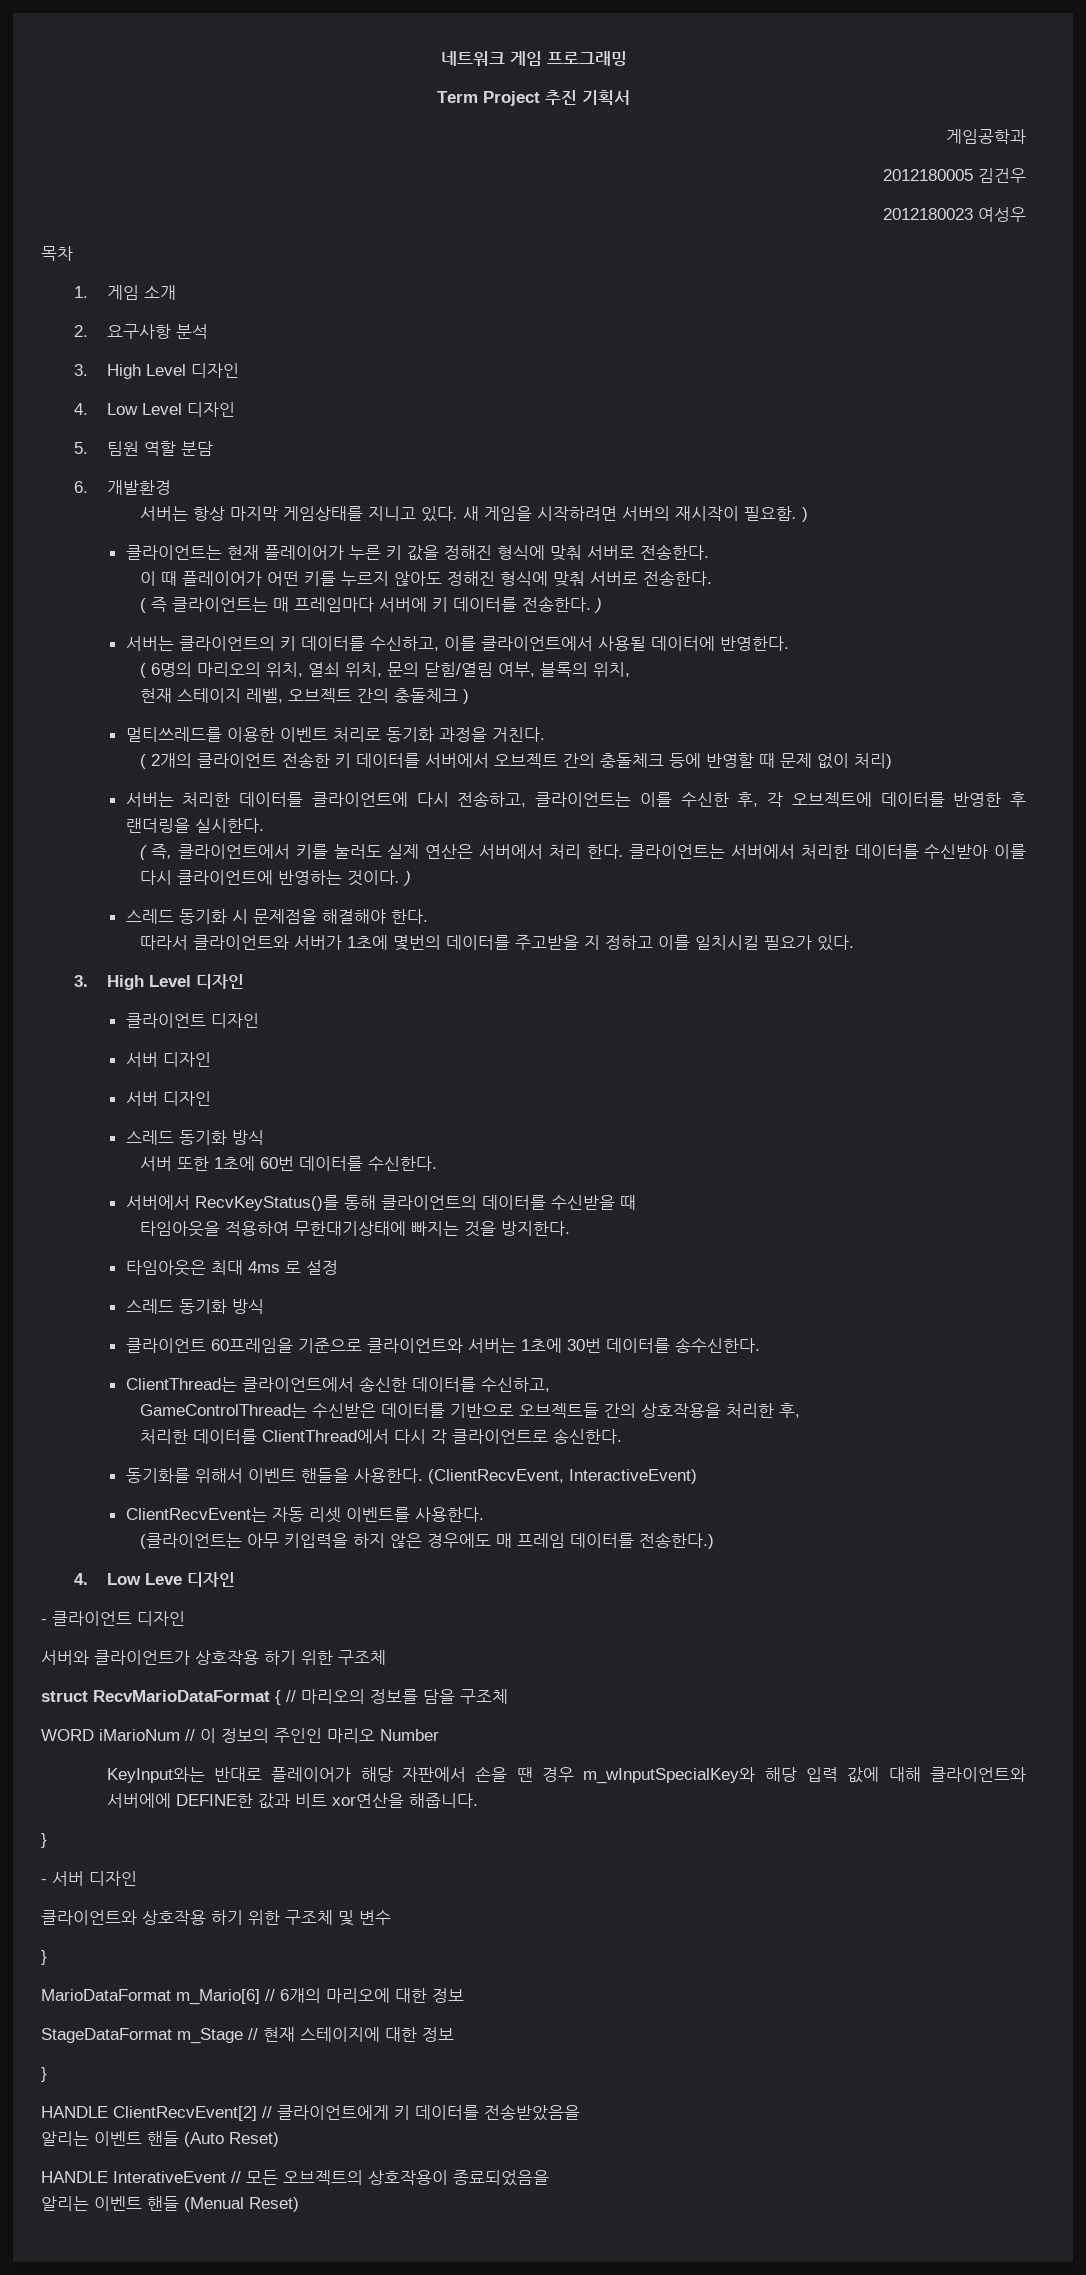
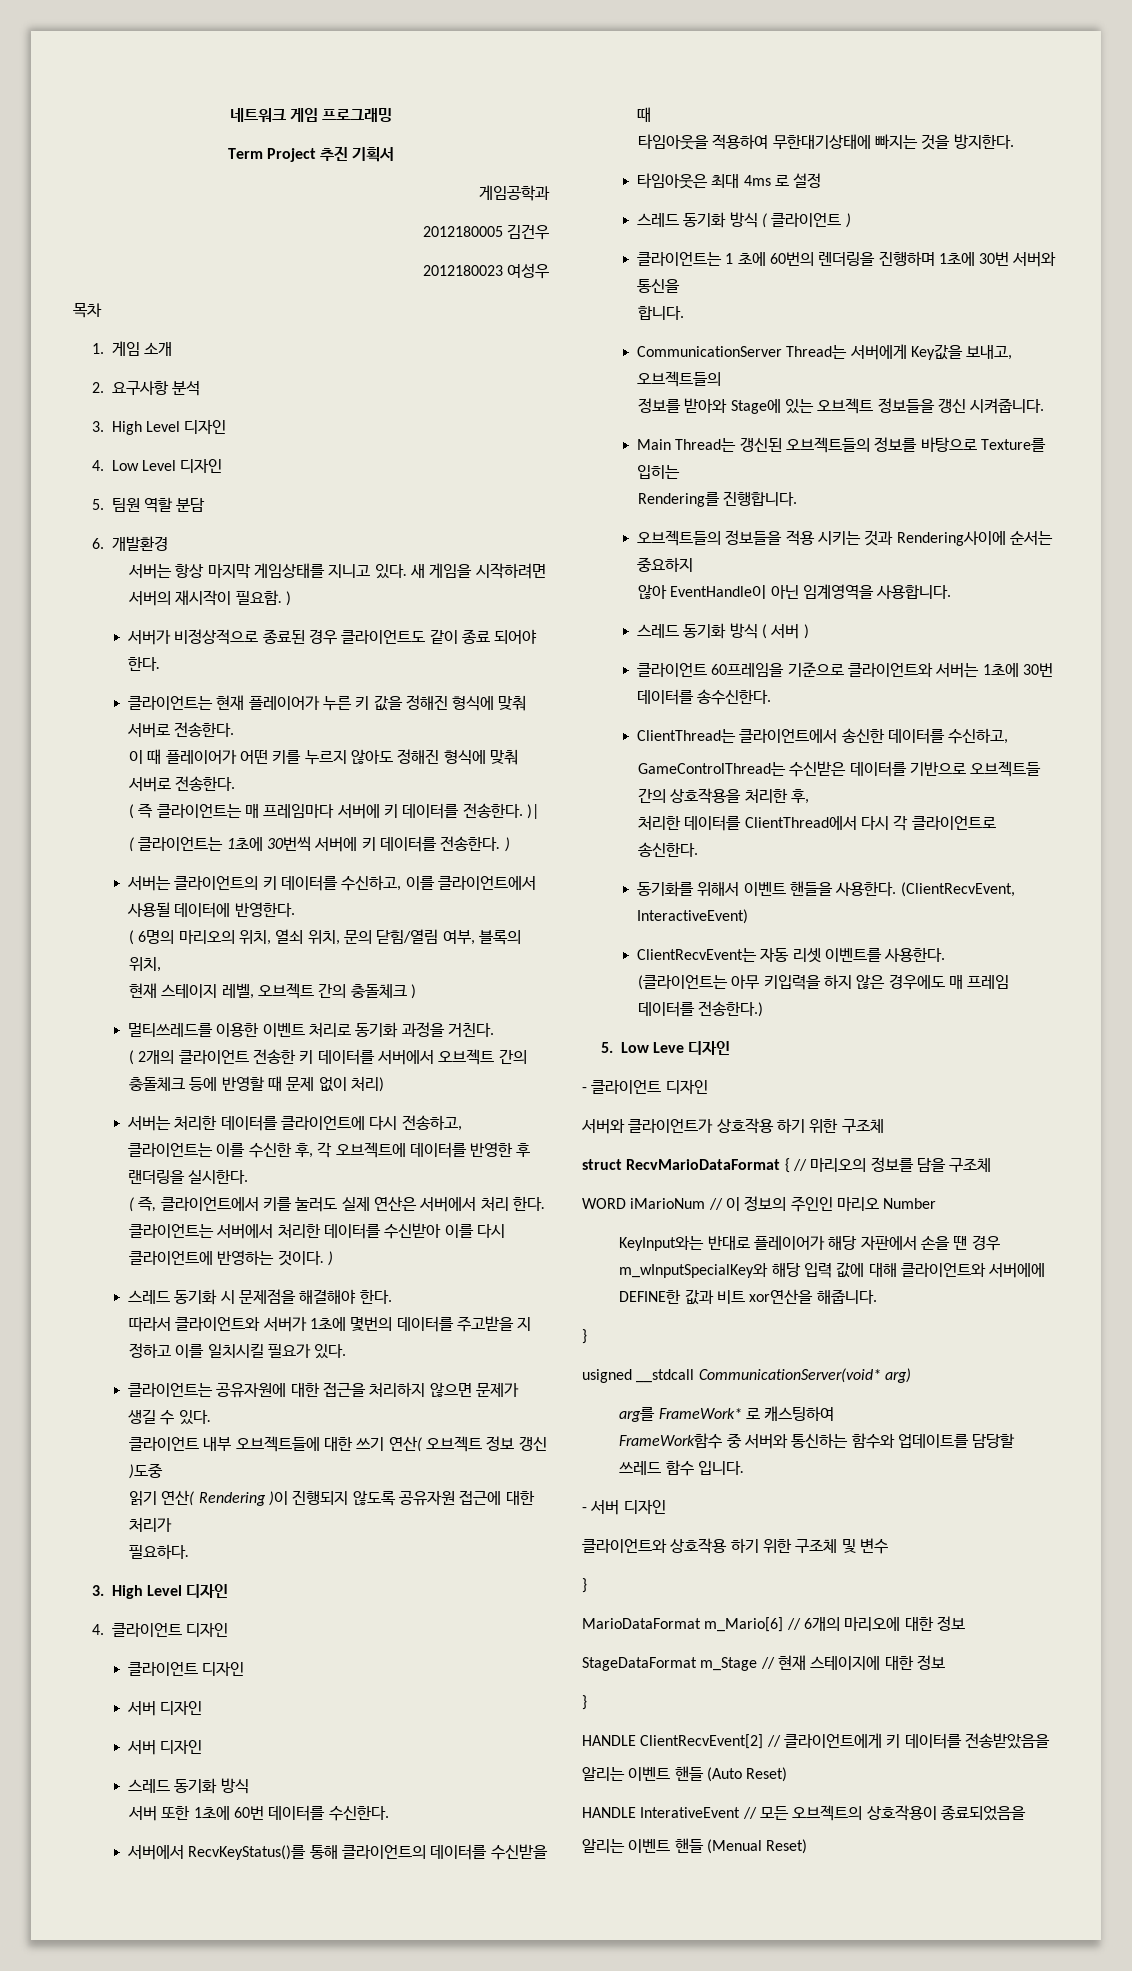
+ 서버가 비정상적으로 종료된 경우 클라이언트도 같이 종료 되어야 한다.
- ( 즉 클라이언트는 매 프레임마다 서버에 키 데이터를 전송한다. )
+ ( 즉 클라이언트는 매 프레임마다 서버에 키 데이터를 전송한다. )|
+ ( 클라이언트는 1초에 30번씩 서버에 키 데이터를 전송한다. )
  따라서 클라이언트와 서버가 1초에 몇번의 데이터를 주고받을 지 정하고 이를 일치시킬 필요가 있다.
+ 클라이언트는 공유자원에 대한 접근을 처리하지 않으면 문제가 생길 수 있다.
+ 클라이언트 내부 오브젝트들에 대한 쓰기 연산( 오브젝트 정보 갱신 )도중
+ 읽기 연산( Rendering )이 진행되지 않도록 공유자원 접근에 대한 처리가
+ 필요하다.
  3. High Level 디자인
+ 4. 클라이언트 디자인
  타임아웃은 최대 4ms 로 설정
- 스레드 동기화 방식
+ 스레드 동기화 방식 ( 클라이언트 )
+ 클라이언트는 1 초에 60번의 렌더링을 진행하며 1초에 30번 서버와 통신을
+ 합니다.
+ CommunicationServer Thread는 서버에게 Key값을 보내고, 오브젝트들의
+ 정보를 받아와 Stage에 있는 오브젝트 정보들을 갱신 시켜줍니다.
+ Main Thread는 갱신된 오브젝트들의 정보를 바탕으로 Texture를 입히는
+ Rendering를 진행합니다.
+ 오브젝트들의 정보들을 적용 시키는 것과 Rendering사이에 순서는 중요하지
+ 않아 EventHandle이 아닌 임계영역을 사용합니다.
+ 스레드 동기화 방식 ( 서버 )
- 4. Low Leve 디자인
+ 5. Low Leve 디자인
+ usigned __stdcall CommunicationServer(void* arg)
+ arg를 FrameWork* 로 캐스팅하여
+ FrameWork함수 중 서버와 통신하는 함수와 업데이트를 담당할 쓰레드 함수 입니다.

